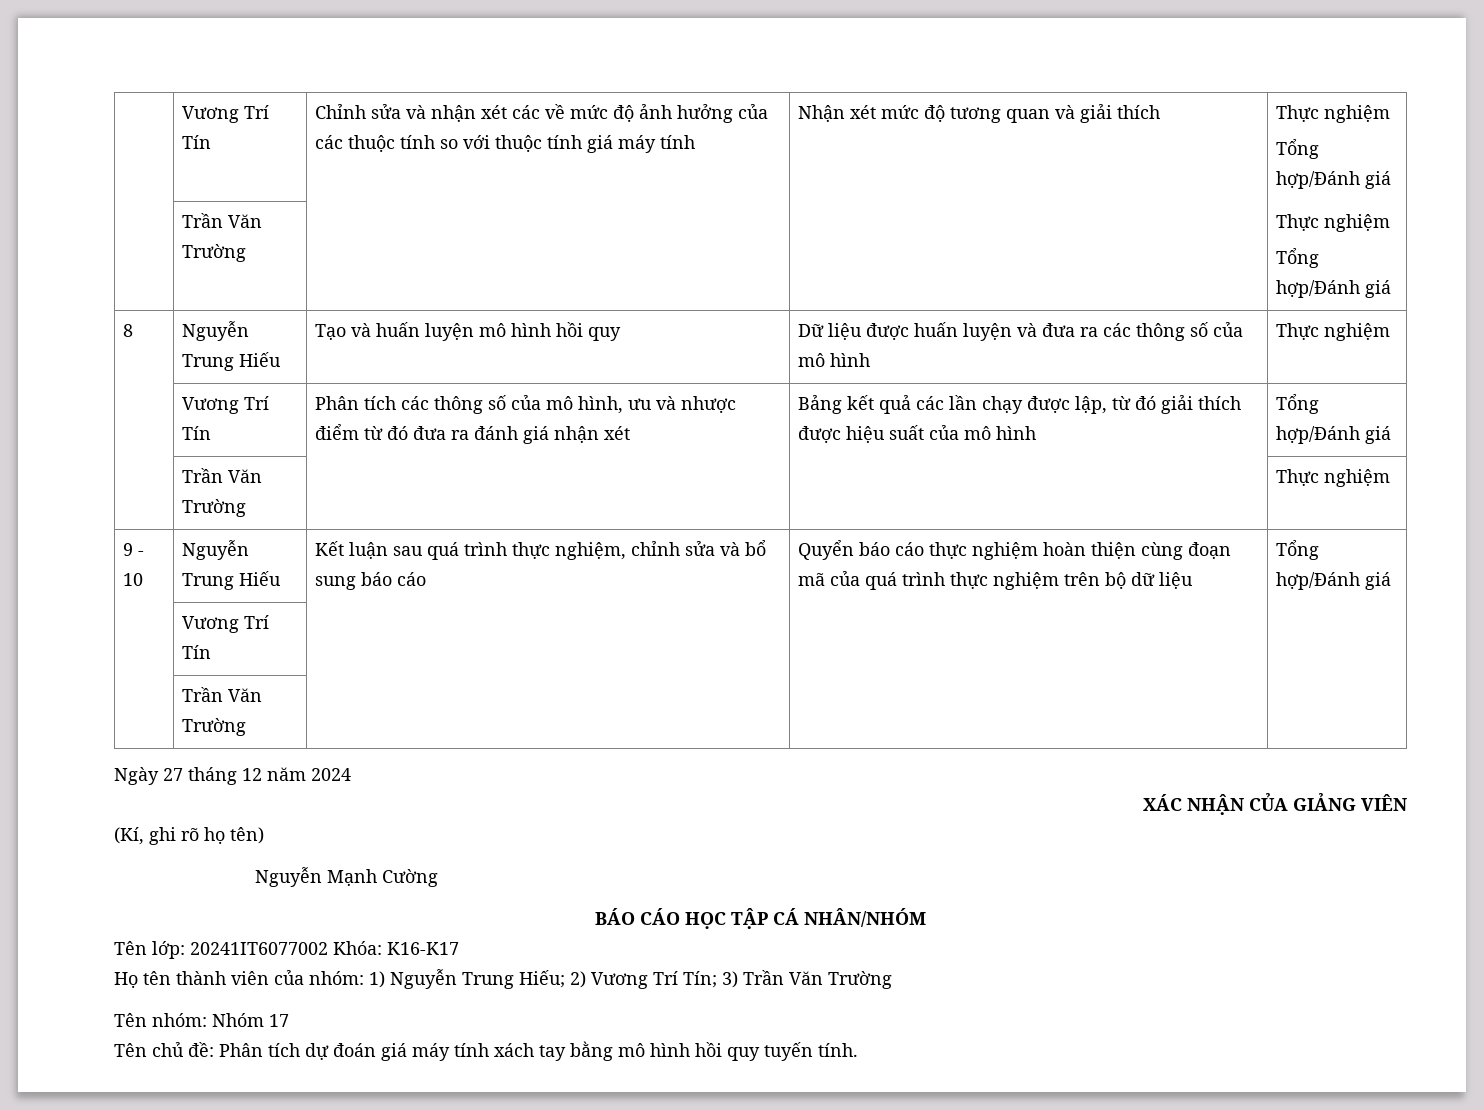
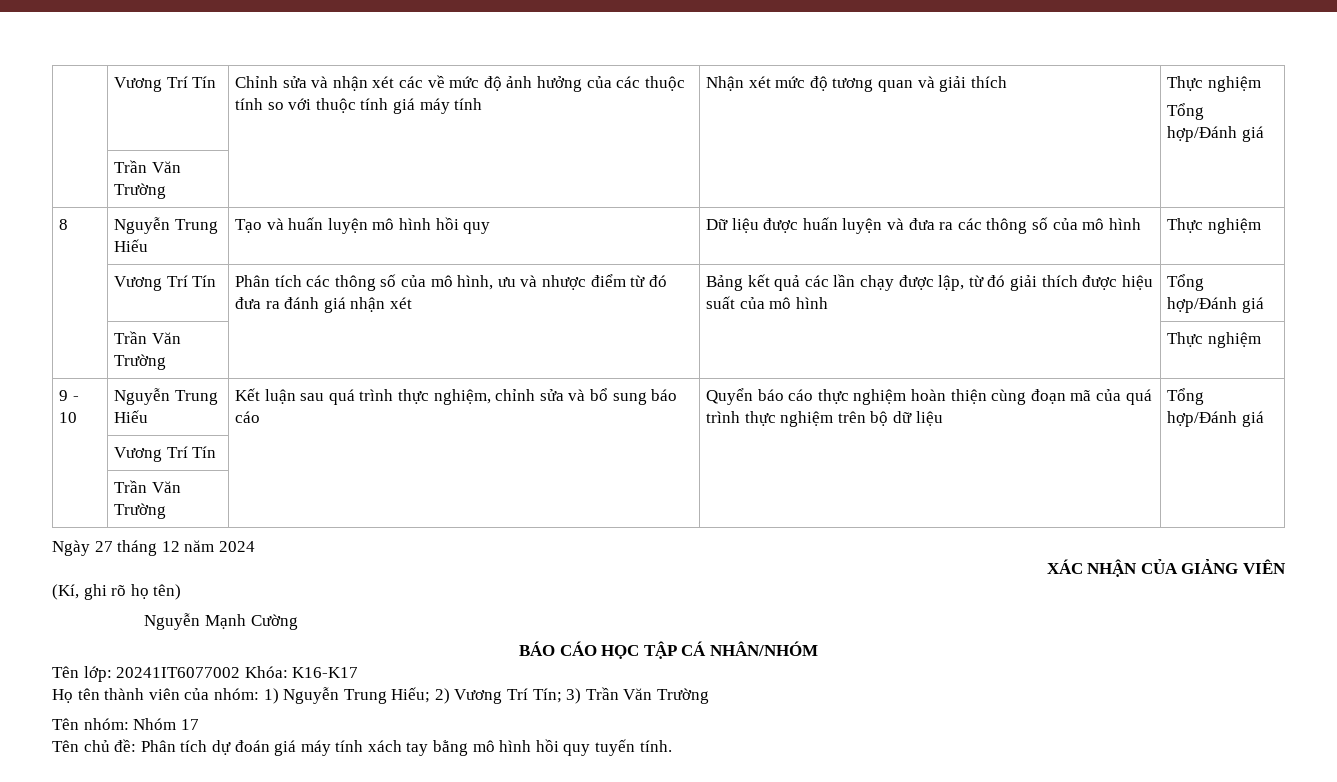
  | Vương Trí Tín | Chỉnh sửa và nhận xét các về mức độ ảnh hưởng của các thuộc tính so với thuộc tính giá máy tính | Nhận xét mức độ tương quan và giải thích | Thực nghiệm
  Tổng hợp/Đánh giá
- | Trần Văn Trường | | | Thực nghiệm
- Tổng hợp/Đánh giá
+ | Trần Văn Trường | | |

